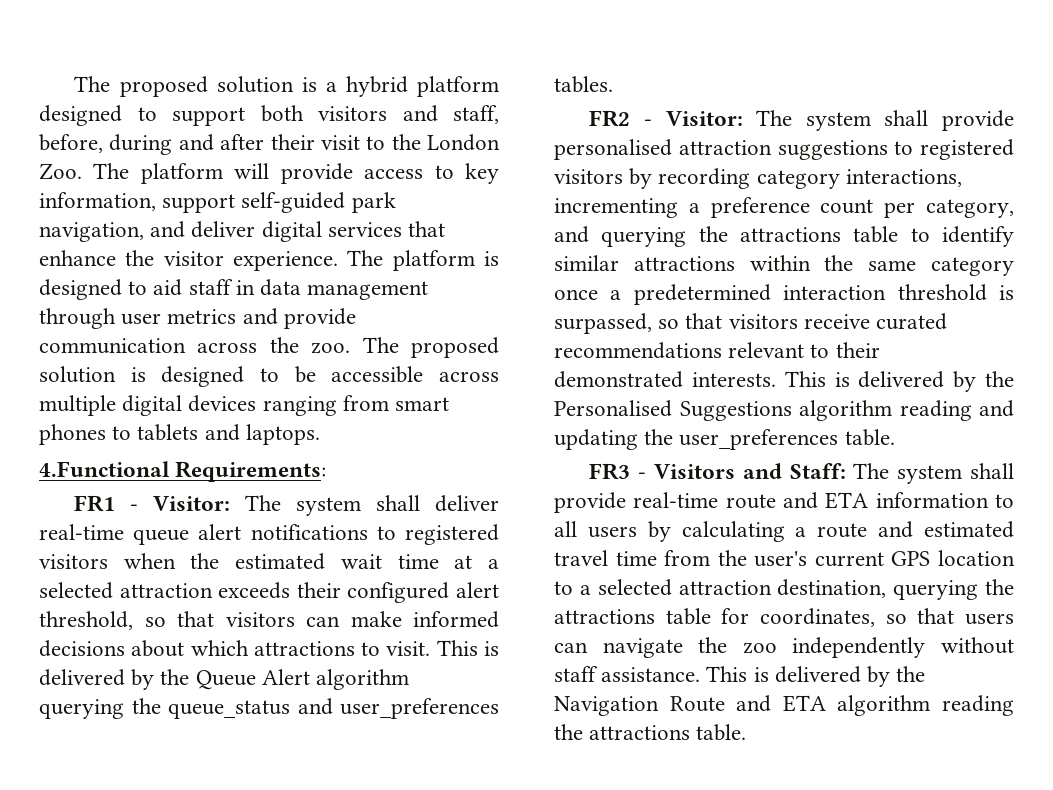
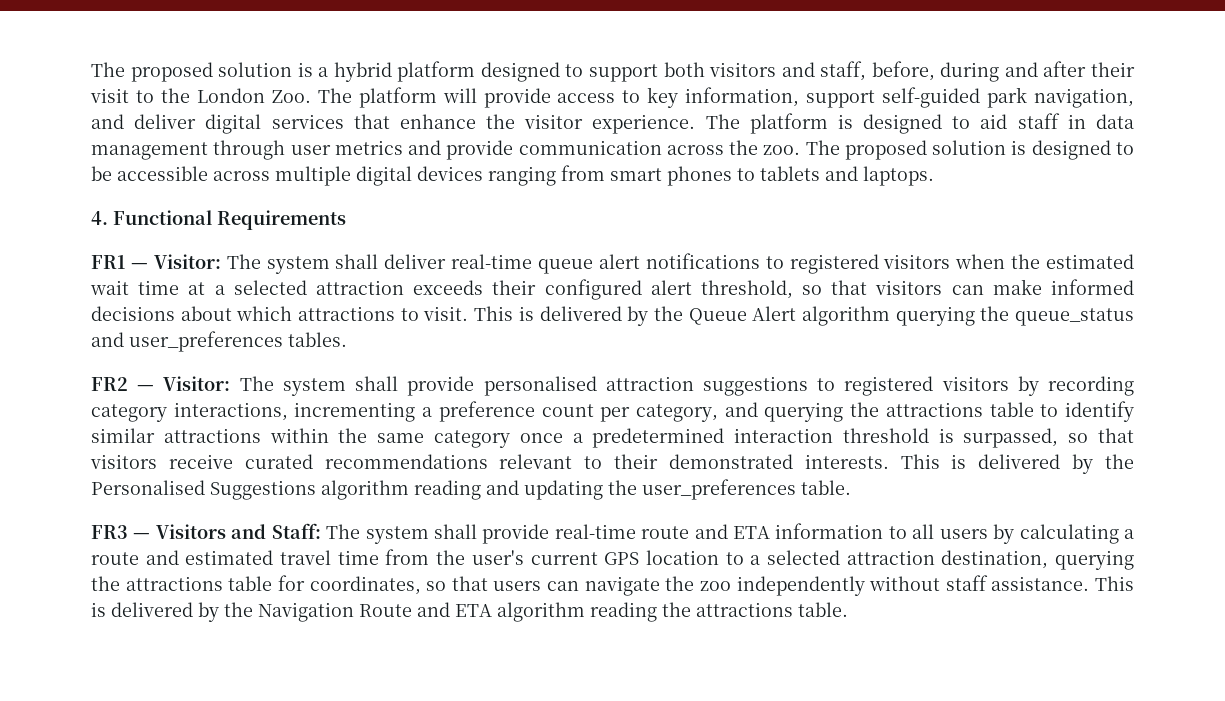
- 4.Functional Requirements:
+ 4. Functional Requirements
- FR1 - Visitor: The system shall deliver real-time queue alert notifications to registered visitors when the estimated wait time at a selected attraction exceeds their configured alert threshold, so that visitors can make informed decisions about which attractions to visit.
+ FR1 — Visitor: The system shall deliver real-time queue alert notifications to registered visitors when the estimated wait time at a selected attraction exceeds their configured alert threshold, so that visitors can make informed decisions about which attractions to visit.
- FR2 - Visitor: The system shall provide personalised attraction suggestions to registered visitors by recording category interactions, incrementing a preference count per category, and querying the attractions table to identify similar attractions within the same category once a predetermined interaction threshold is surpassed, so that visitors receive curated recommendations relevant to their demonstrated interests.
+ FR2 — Visitor: The system shall provide personalised attraction suggestions to registered visitors by recording category interactions, incrementing a preference count per category, and querying the attractions table to identify similar attractions within the same category once a predetermined interaction threshold is surpassed, so that visitors receive curated recommendations relevant to their demonstrated interests.
- FR3 - Visitors and Staff: The system shall provide real-time route and ETA information to all users by calculating a route and estimated travel time from the user's current GPS location to a selected attraction destination, querying the attractions table for coordinates, so that users can navigate the zoo independently without staff assistance.
+ FR3 — Visitors and Staff: The system shall provide real-time route and ETA information to all users by calculating a route and estimated travel time from the user's current GPS location to a selected attraction destination, querying the attractions table for coordinates, so that users can navigate the zoo independently without staff assistance.

